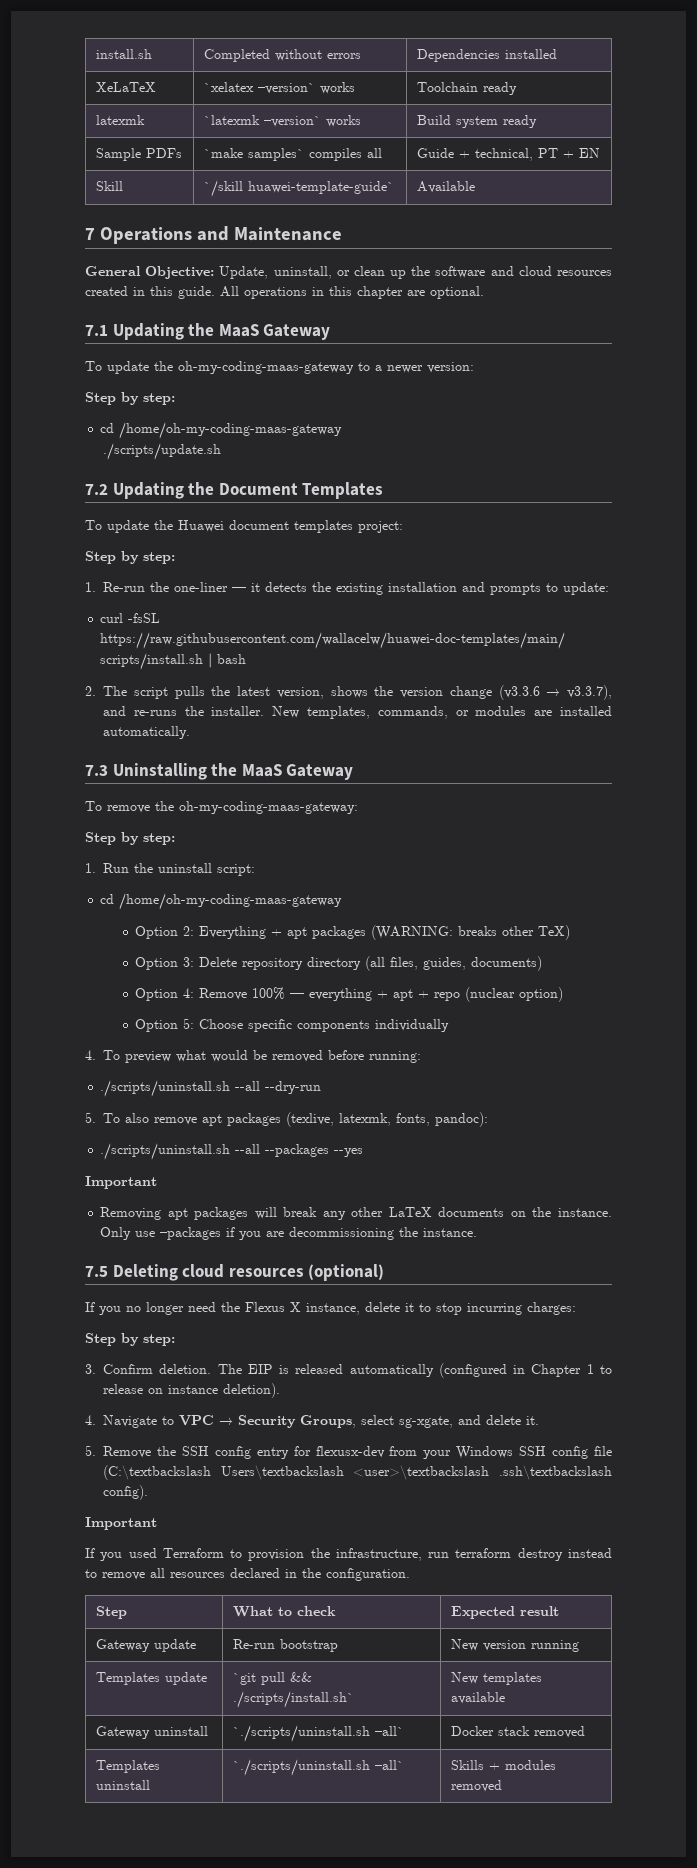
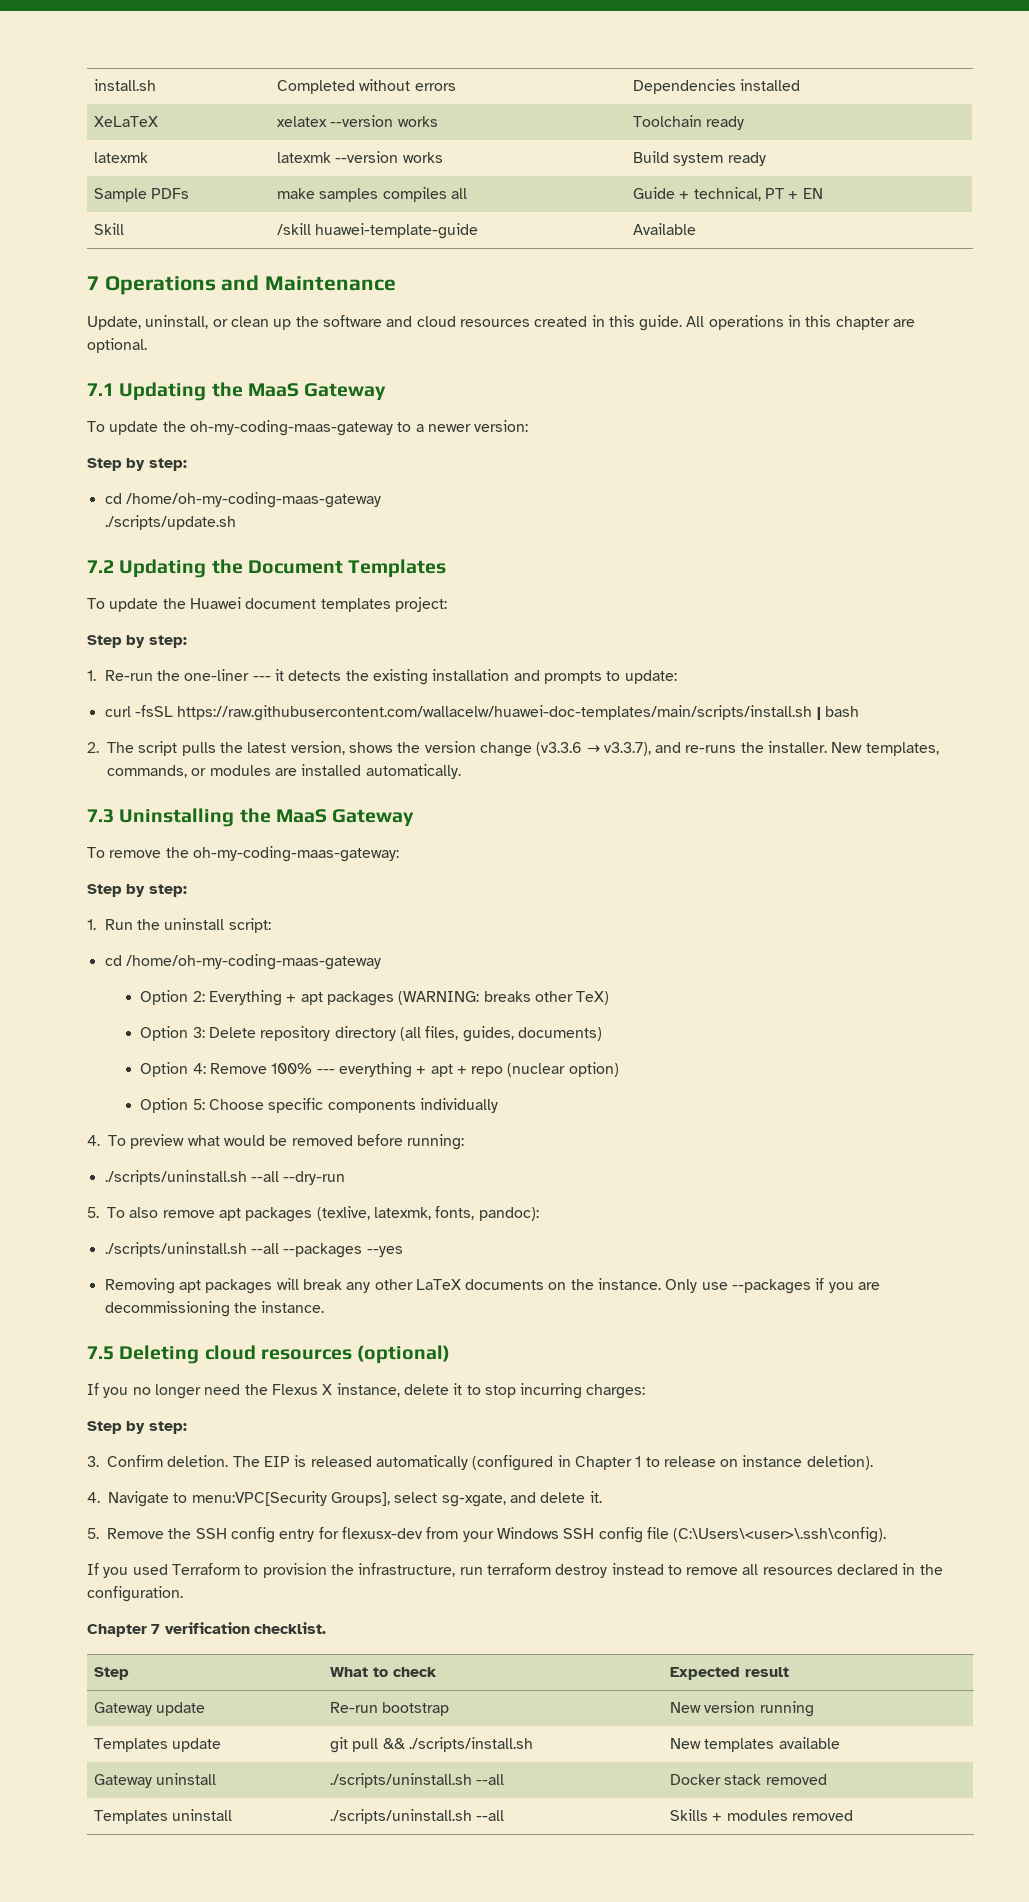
- XeLaTeX | `xelatex –version` works | Toolchain ready
+ XeLaTeX | xelatex --version works | Toolchain ready
- latexmk | `latexmk –version` works | Build system ready
+ latexmk | latexmk --version works | Build system ready
- Sample PDFs | `make samples` compiles all | Guide + technical, PT + EN
+ Sample PDFs | make samples compiles all | Guide + technical, PT + EN
- Skill | `/skill huawei-template-guide` | Available
+ Skill | /skill huawei-template-guide | Available
- General Objective: Update, uninstall, or clean up the software and cloud resources created in this guide.
+ Update, uninstall, or clean up the software and cloud resources created in this guide.
- 1. Re-run the one-liner — it detects the existing installation and prompts to update:
+ 1. Re-run the one-liner --- it detects the existing installation and prompts to update:
- Option 4: Remove 100% — everything + apt + repo (nuclear option)
+ Option 4: Remove 100% --- everything + apt + repo (nuclear option)
  ./scripts/uninstall.sh --all --packages --yes
- Important
- Only use –packages if you are decommissioning the instance.
+ Only use --packages if you are decommissioning the instance.
- 4. Navigate to VPC → Security Groups, select sg-xgate, and delete it.
+ 4. Navigate to menu:VPC[Security Groups], select sg-xgate, and delete it.
- 5. Remove the SSH config entry for flexusx-dev from your Windows SSH config file (C:\textbackslash Users\textbackslash <user>\textbackslash .ssh\textbackslash config).
- Important
+ 5. Remove the SSH config entry for flexusx-dev from your Windows SSH config file (C:\Users\<user>\.ssh\config).
+ Chapter 7 verification checklist.
- Templates update | `git pull && ./scripts/install.sh` | New templates available
+ Templates update | git pull && ./scripts/install.sh | New templates available
- Gateway uninstall | `./scripts/uninstall.sh –all` | Docker stack removed
+ Gateway uninstall | ./scripts/uninstall.sh --all | Docker stack removed
- Templates uninstall | `./scripts/uninstall.sh –all` | Skills + modules removed
+ Templates uninstall | ./scripts/uninstall.sh --all | Skills + modules removed

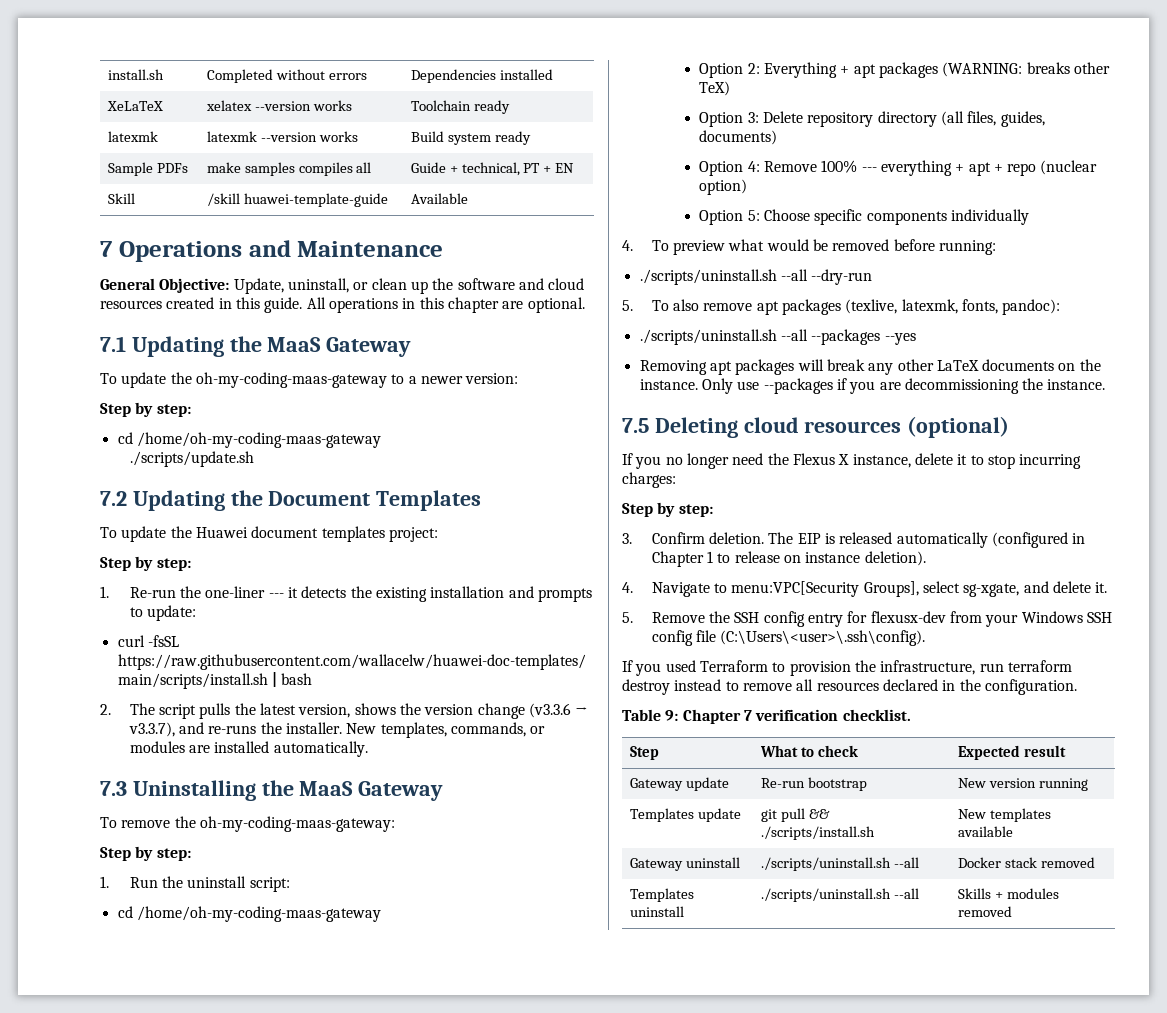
- Update, uninstall, or clean up the software and cloud resources created in this guide.
+ General Objective: Update, uninstall, or clean up the software and cloud resources created in this guide.
- Chapter 7 verification checklist.
+ Table 9: Chapter 7 verification checklist.

